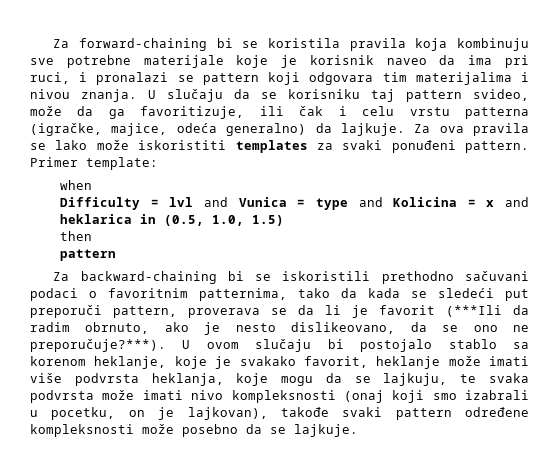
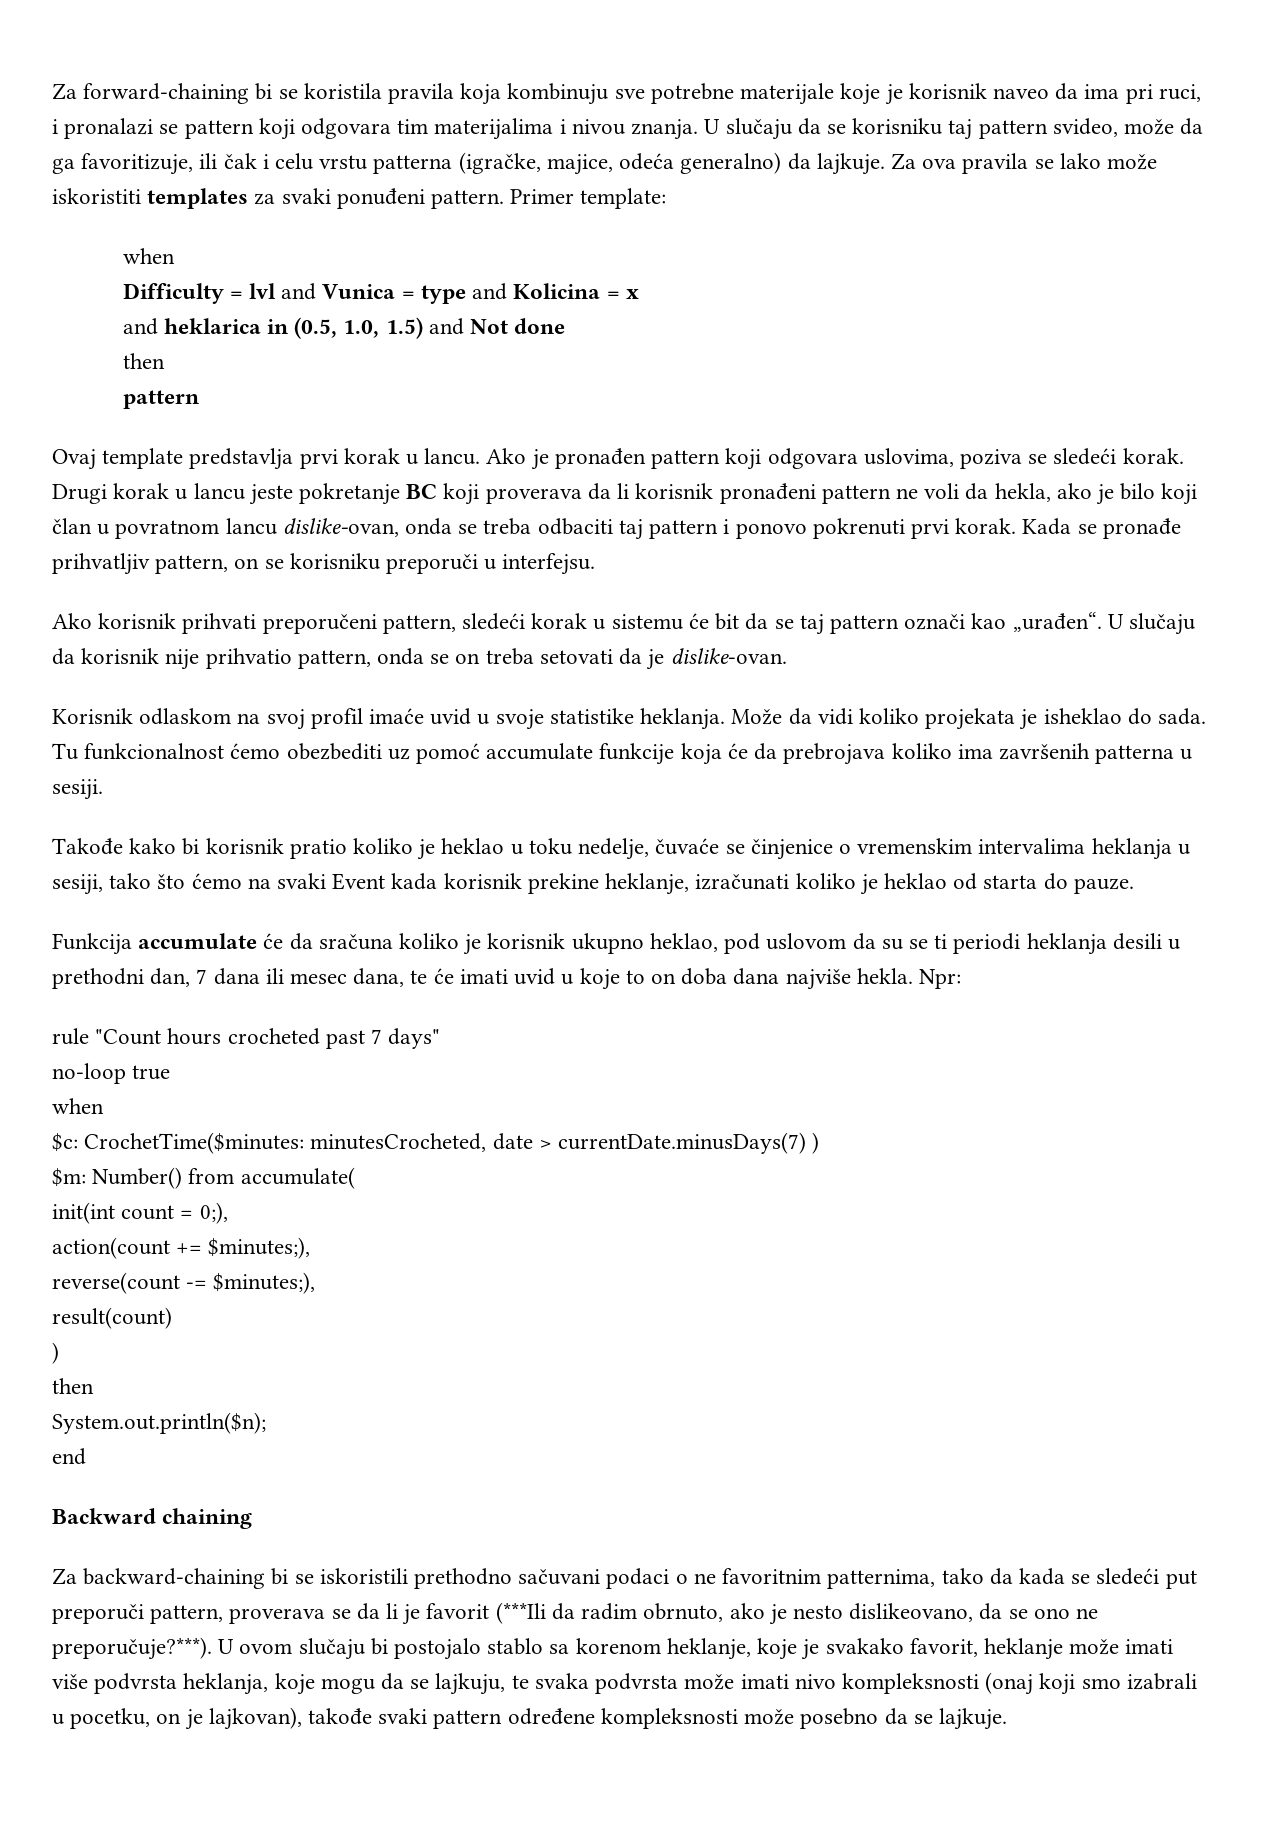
- Difficulty = lvl and Vunica = type and Kolicina = x and heklarica in (0.5, 1.0, 1.5)
+ Difficulty = lvl and Vunica = type and Kolicina = x
+ and heklarica in (0.5, 1.0, 1.5) and Not done
+ Ovaj template predstavlja prvi korak u lancu. Ako je pronađen pattern koji odgovara uslovima, poziva se sledeći korak. Drugi korak u lancu jeste pokretanje BC koji proverava da li korisnik pronađeni pattern ne voli da hekla, ako je bilo koji član u povratnom lancu dislike-ovan, onda se treba odbaciti taj pattern i ponovo pokrenuti prvi korak. Kada se pronađe prihvatljiv pattern, on se korisniku preporuči u interfejsu.
+ Ako korisnik prihvati preporučeni pattern, sledeći korak u sistemu će bit da se taj pattern označi kao „urađen“. U slučaju da korisnik nije prihvatio pattern, onda se on treba setovati da je dislike-ovan.
+ Korisnik odlaskom na svoj profil imaće uvid u svoje statistike heklanja. Može da vidi koliko projekata je isheklao do sada. Tu funkcionalnost ćemo obezbediti uz pomoć accumulate funkcije koja će da prebrojava koliko ima završenih patterna u sesiji.
+ Takođe kako bi korisnik pratio koliko je heklao u toku nedelje, čuvaće se činjenice o vremenskim intervalima heklanja u sesiji, tako što ćemo na svaki Event kada korisnik prekine heklanje, izračunati koliko je heklao od starta do pauze.
+ Funkcija accumulate će da sračuna koliko je korisnik ukupno heklao, pod uslovom da su se ti periodi heklanja desili u prethodni dan, 7 dana ili mesec dana, te će imati uvid u koje to on doba dana najviše hekla. Npr:
+ rule "Count hours crocheted past 7 days"
+ no-loop true
+ when
+ $c: CrochetTime($minutes: minutesCrocheted, date > currentDate.minusDays(7) )
+ $m: Number() from accumulate(
+ init(int count = 0;),
+ action(count += $minutes;),
+ reverse(count -= $minutes;),
+ result(count)
+ )
+ then
+ System.out.println($n);
+ end
+ Backward chaining
- Za backward-chaining bi se iskoristili prethodno sačuvani podaci o favoritnim patternima, tako da kada se sledeći put preporuči pattern, proverava se da li je favorit (***Ili da radim obrnuto, ako je nesto dislikeovano, da se ono ne preporučuje?***).
+ Za backward-chaining bi se iskoristili prethodno sačuvani podaci o ne favoritnim patternima, tako da kada se sledeći put preporuči pattern, proverava se da li je favorit (***Ili da radim obrnuto, ako je nesto dislikeovano, da se ono ne preporučuje?***).

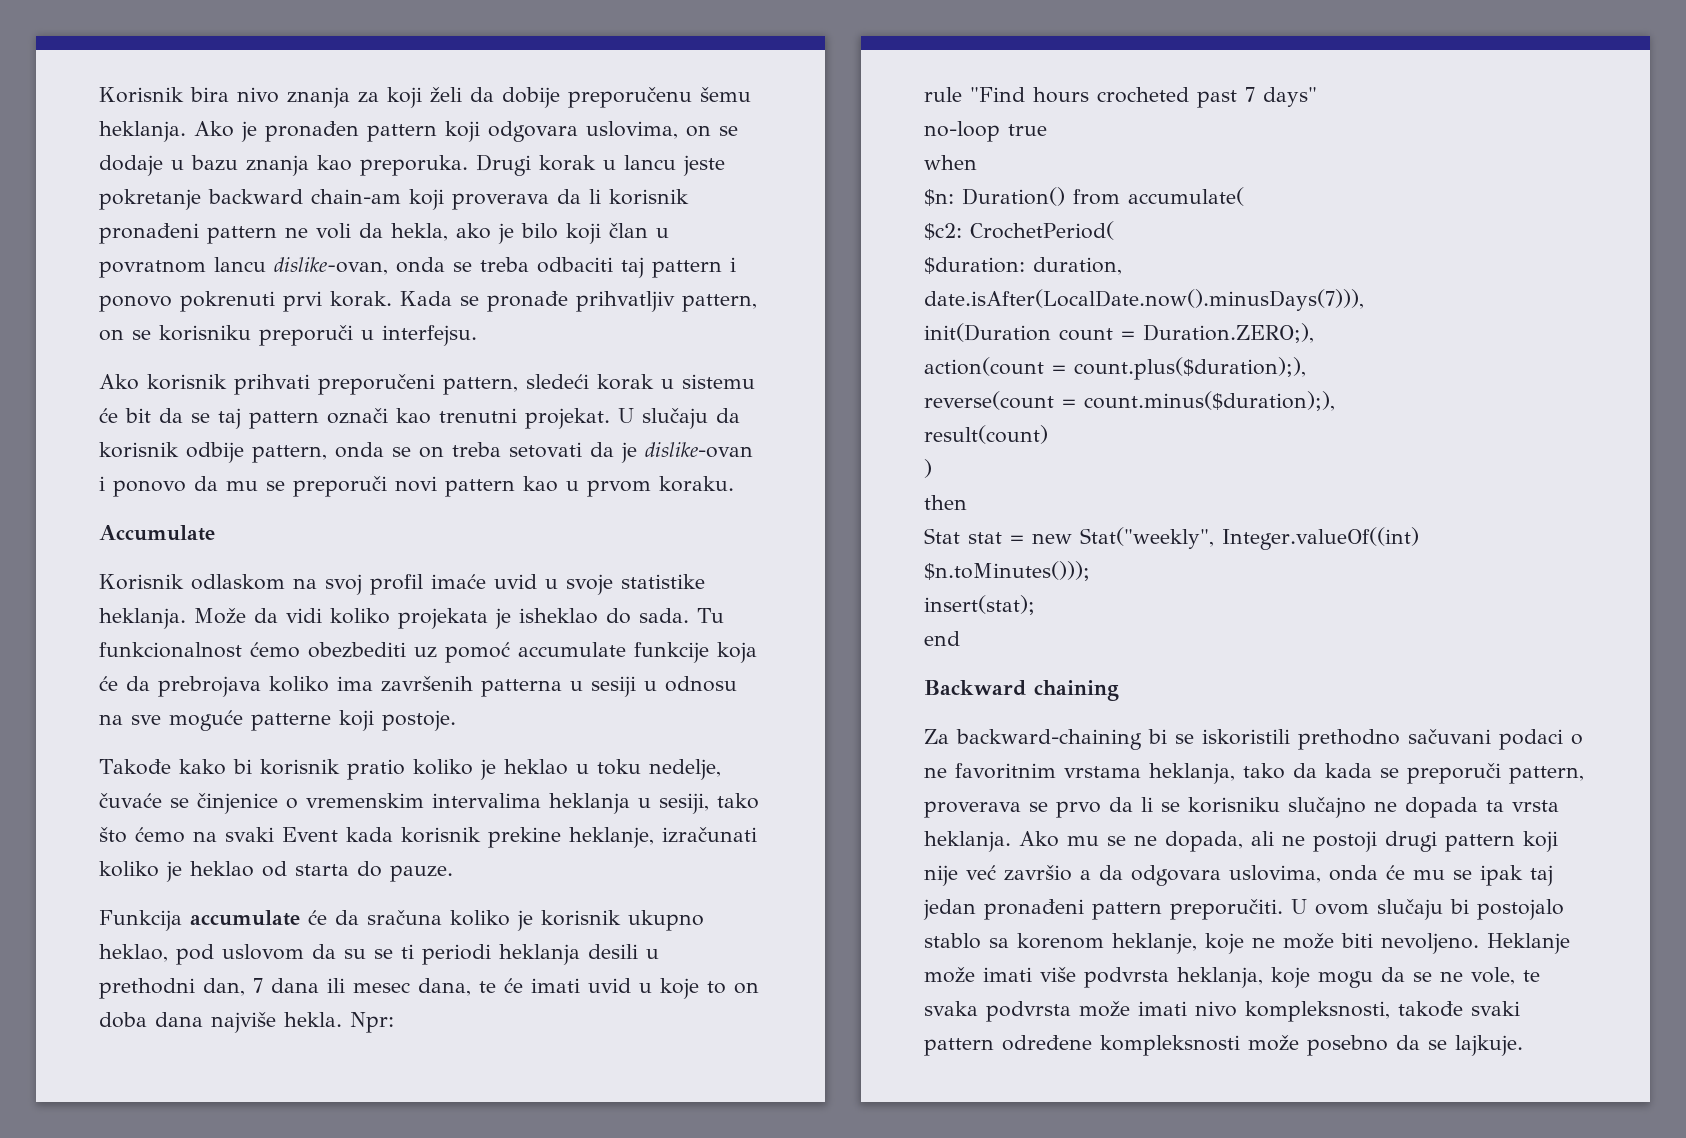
- Za forward-chaining bi se koristila pravila koja kombinuju sve potrebne materijale koje je korisnik naveo da ima pri ruci, i pronalazi se pattern koji odgovara tim materijalima i nivou znanja. U slučaju da se korisniku taj pattern svideo, može da ga favoritizuje, ili čak i celu vrstu patterna (igračke, majice, odeća generalno) da lajkuje. Za ova pravila se lako može iskoristiti templates za svaki ponuđeni pattern. Primer template:
- when
- Difficulty = lvl and Vunica = type and Kolicina = x
- and heklarica in (0.5, 1.0, 1.5) and Not done
- then
- pattern
- Ovaj template predstavlja prvi korak u lancu.
+ Korisnik bira nivo znanja za koji želi da dobije preporučenu šemu heklanja.
- Ako je pronađen pattern koji odgovara uslovima, poziva se sledeći korak.
+ Ako je pronađen pattern koji odgovara uslovima, on se dodaje u bazu znanja kao preporuka.
- Drugi korak u lancu jeste pokretanje BC koji proverava da li korisnik pronađeni pattern ne voli da hekla, ako je bilo koji član u povratnom lancu dislike-ovan, onda se treba odbaciti taj pattern i ponovo pokrenuti prvi korak.
+ Drugi korak u lancu jeste pokretanje backward chain-am koji proverava da li korisnik pronađeni pattern ne voli da hekla, ako je bilo koji član u povratnom lancu dislike-ovan, onda se treba odbaciti taj pattern i ponovo pokrenuti prvi korak.
- Ako korisnik prihvati preporučeni pattern, sledeći korak u sistemu će bit da se taj pattern označi kao „urađen“.
+ Ako korisnik prihvati preporučeni pattern, sledeći korak u sistemu će bit da se taj pattern označi kao trenutni projekat.
- U slučaju da korisnik nije prihvatio pattern, onda se on treba setovati da je dislike-ovan.
+ U slučaju da korisnik odbije pattern, onda se on treba setovati da je dislike-ovan i ponovo da mu se preporuči novi pattern kao u prvom koraku.
+ Accumulate
- Tu funkcionalnost ćemo obezbediti uz pomoć accumulate funkcije koja će da prebrojava koliko ima završenih patterna u sesiji.
+ Tu funkcionalnost ćemo obezbediti uz pomoć accumulate funkcije koja će da prebrojava koliko ima završenih patterna u sesiji u odnosu na sve moguće patterne koji postoje.
- rule "Count hours crocheted past 7 days"
+ rule "Find hours crocheted past 7 days"
- $c: CrochetTime($minutes: minutesCrocheted, date > currentDate.minusDays(7) )
- $m: Number() from accumulate(
- init(int count = 0;),
+ $n: Duration() from accumulate(
+ $c2: CrochetPeriod(
+ $duration: duration,
+ date.isAfter(LocalDate.now().minusDays(7))),
+ init(Duration count = Duration.ZERO;),
- action(count += $minutes;),
+ action(count = count.plus($duration);),
- reverse(count -= $minutes;),
+ reverse(count = count.minus($duration);),
- System.out.println($n);
+ Stat stat = new Stat("weekly", Integer.valueOf((int) $n.toMinutes()));
+ insert(stat);
- Za backward-chaining bi se iskoristili prethodno sačuvani podaci o ne favoritnim patternima, tako da kada se sledeći put preporuči pattern, proverava se da li je favorit (***Ili da radim obrnuto, ako je nesto dislikeovano, da se ono ne preporučuje?***).
+ Za backward-chaining bi se iskoristili prethodno sačuvani podaci o ne favoritnim vrstama heklanja, tako da kada se preporuči pattern, proverava se prvo da li se korisniku slučajno ne dopada ta vrsta heklanja. Ako mu se ne dopada, ali ne postoji drugi pattern koji nije već završio a da odgovara uslovima, onda će mu se ipak taj jedan pronađeni pattern preporučiti.
- U ovom slučaju bi postojalo stablo sa korenom heklanje, koje je svakako favorit, heklanje može imati više podvrsta heklanja, koje mogu da se lajkuju, te svaka podvrsta može imati nivo kompleksnosti (onaj koji smo izabrali u pocetku, on je lajkovan), takođe svaki pattern određene kompleksnosti može posebno da se lajkuje.
+ U ovom slučaju bi postojalo stablo sa korenom heklanje, koje ne može biti nevoljeno. Heklanje može imati više podvrsta heklanja, koje mogu da se ne vole, te svaka podvrsta može imati nivo kompleksnosti, takođe svaki pattern određene kompleksnosti može posebno da se lajkuje.

